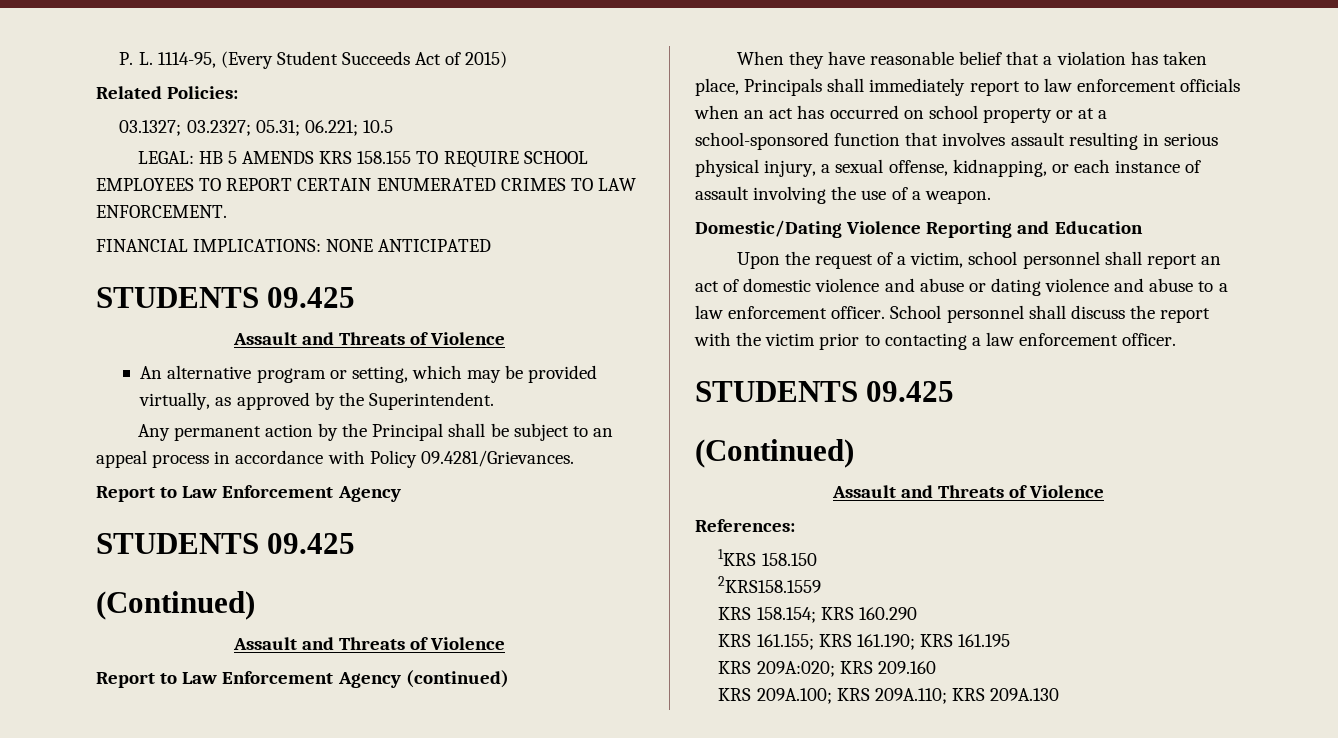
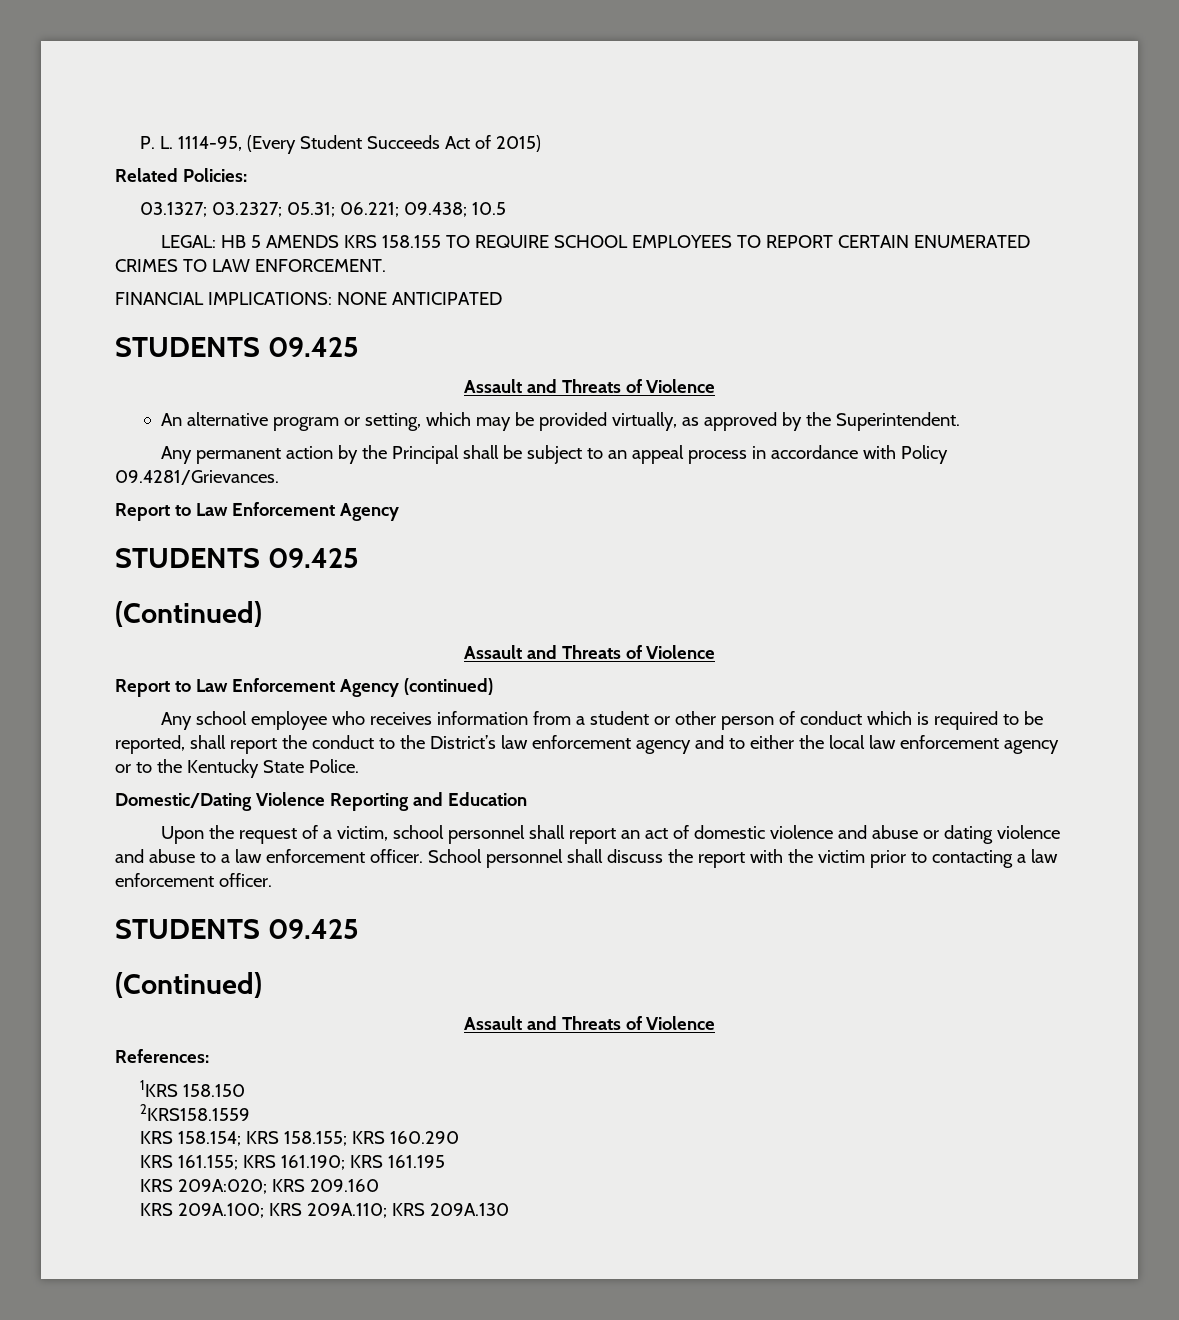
- 03.1327; 03.2327; 05.31; 06.221; 10.5
+ 03.1327; 03.2327; 05.31; 06.221; 09.438; 10.5
- When they have reasonable belief that a violation has taken place, Principals shall immediately report to law enforcement officials when an act has occurred on school property or at a school-sponsored function that involves assault resulting in serious physical injury, a sexual offense, kidnapping, or each instance of assault involving the use of a weapon.
+ Any school employee who receives information from a student or other person of conduct which is required to be reported, shall report the conduct to the District’s law enforcement agency and to either the local law enforcement agency or to the Kentucky State Police.
- KRS 158.154; KRS 160.290
+ KRS 158.154; KRS 158.155; KRS 160.290

